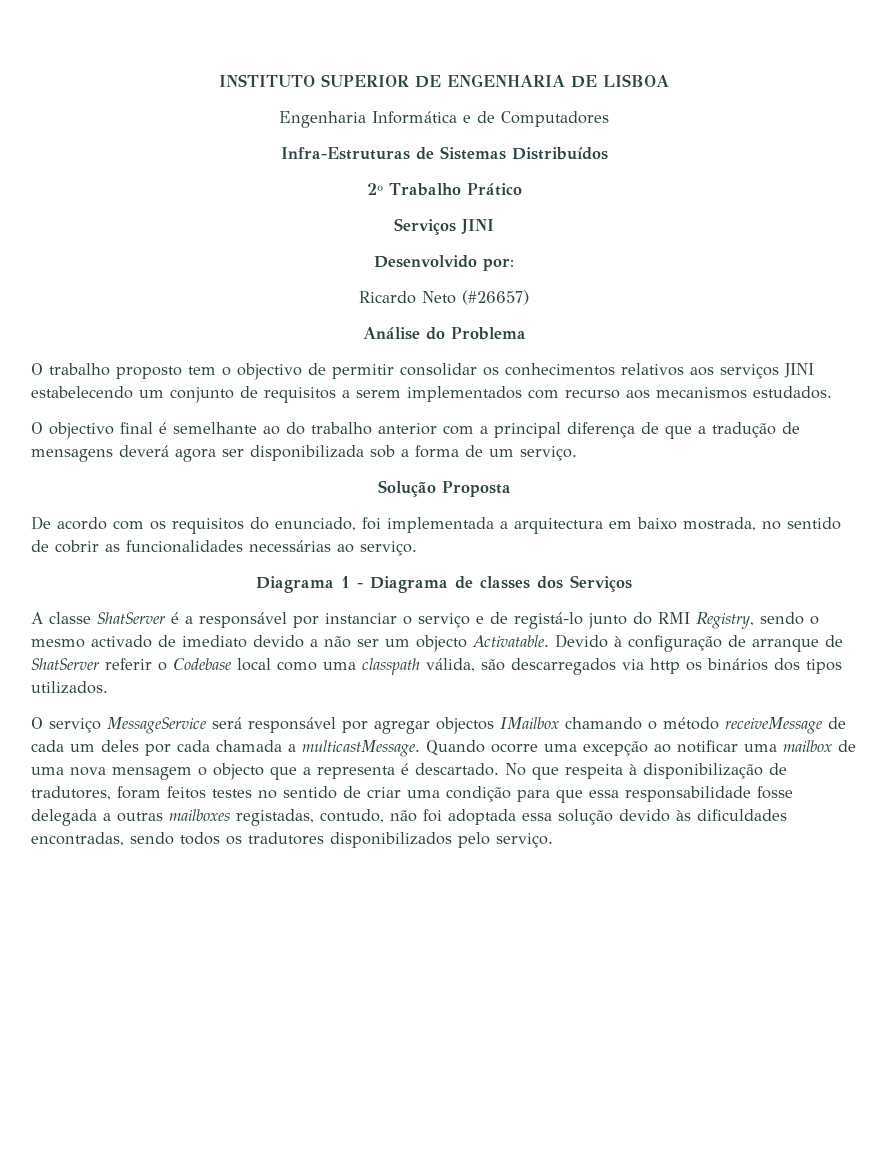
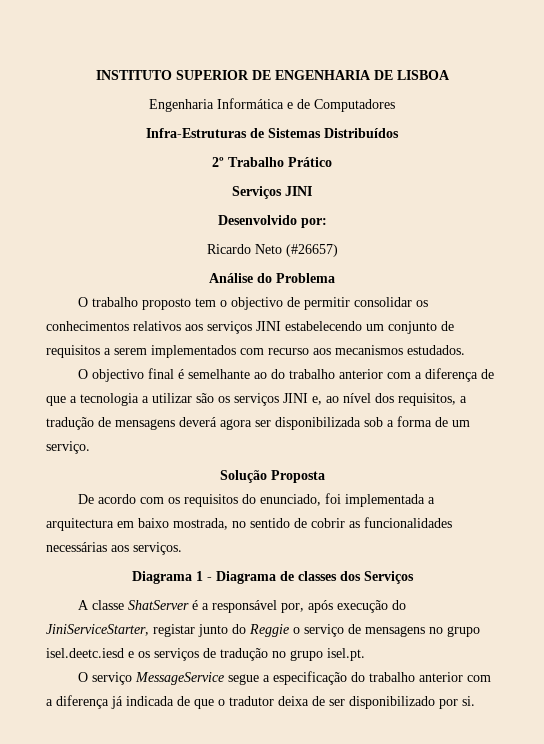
- O objectivo final é semelhante ao do trabalho anterior com a principal diferença de que a tradução de mensagens deverá agora ser disponibilizada sob a forma de um serviço.
+ O objectivo final é semelhante ao do trabalho anterior com a diferença de que a tecnologia a utilizar são os serviços JINI e, ao nível dos requisitos, a tradução de mensagens deverá agora ser disponibilizada sob a forma de um serviço.
- De acordo com os requisitos do enunciado, foi implementada a arquitectura em baixo mostrada, no sentido de cobrir as funcionalidades necessárias ao serviço.
+ De acordo com os requisitos do enunciado, foi implementada a arquitectura em baixo mostrada, no sentido de cobrir as funcionalidades necessárias aos serviços.
- A classe ShatServer é a responsável por instanciar o serviço e de registá-lo junto do RMI Registry, sendo o mesmo activado de imediato devido a não ser um objecto Activatable. Devido à configuração de arranque de ShatServer referir o Codebase local como uma classpath válida, são descarregados via http os binários dos tipos utilizados.
- O serviço MessageService será responsável por agregar objectos IMailbox chamando o método receiveMessage de cada um deles por cada chamada a multicastMessage. Quando ocorre uma excepção ao notificar uma mailbox de uma nova mensagem o objecto que a representa é descartado. No que respeita à disponibilização de tradutores, foram feitos testes no sentido de criar uma condição para que essa responsabilidade fosse delegada a outras mailboxes registadas, contudo, não foi adoptada essa solução devido às dificuldades encontradas, sendo todos os tradutores disponibilizados pelo serviço.
+ A classe ShatServer é a responsável por, após execução do JiniServiceStarter, registar junto do Reggie o serviço de mensagens no grupo isel.deetc.iesd e os serviços de tradução no grupo isel.pt.
+ O serviço MessageService segue a especificação do trabalho anterior com a diferença já indicada de que o tradutor deixa de ser disponibilizado por si.

